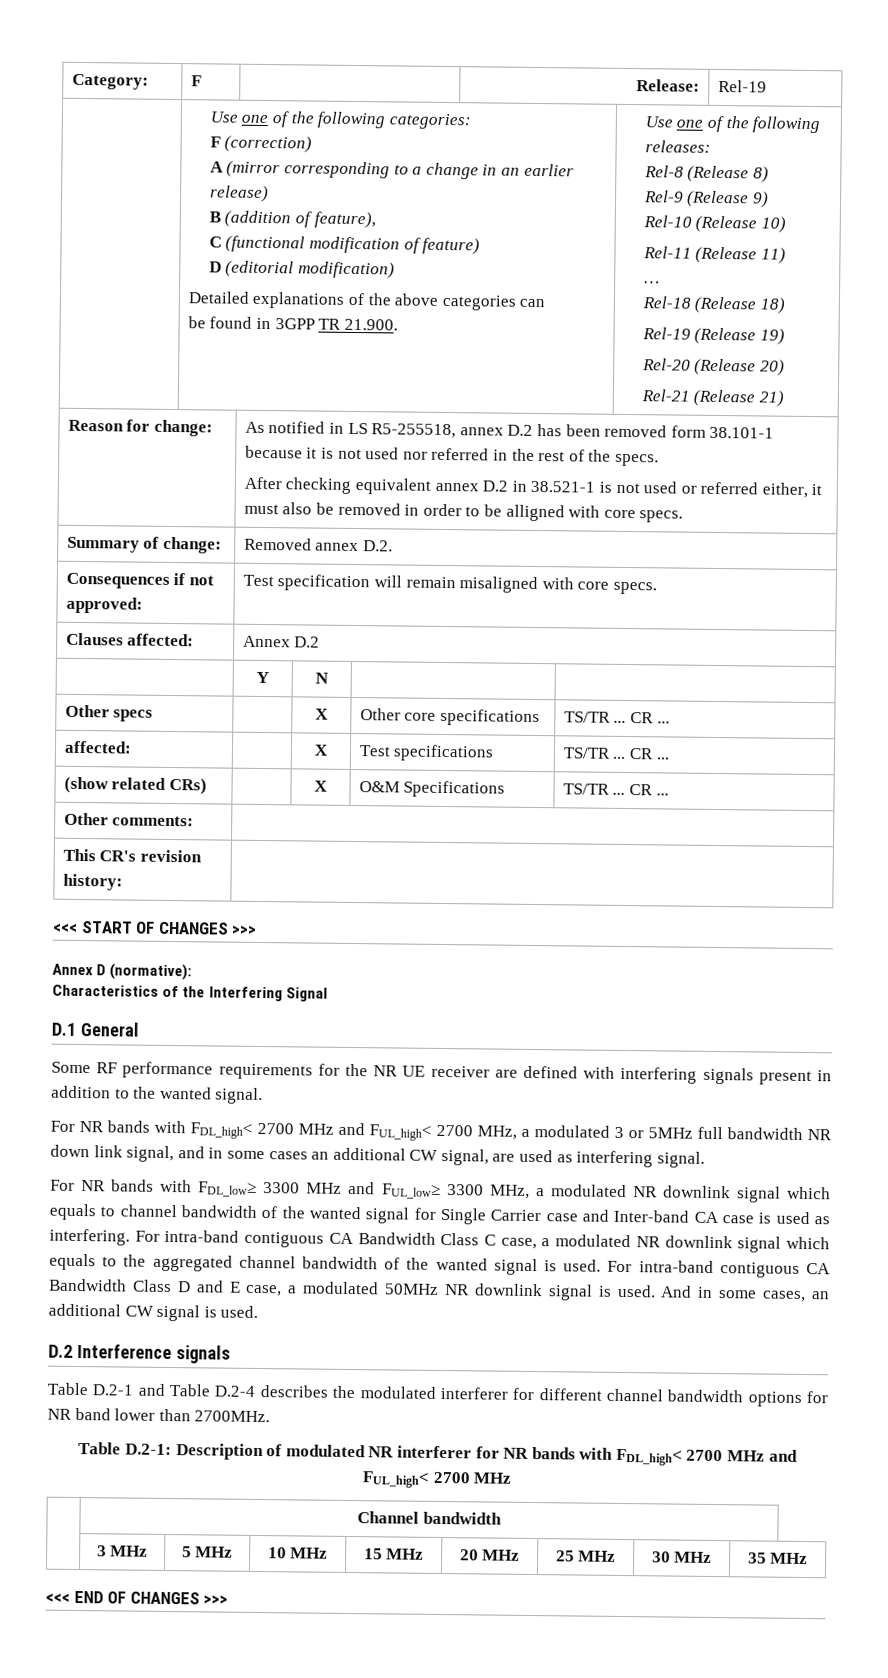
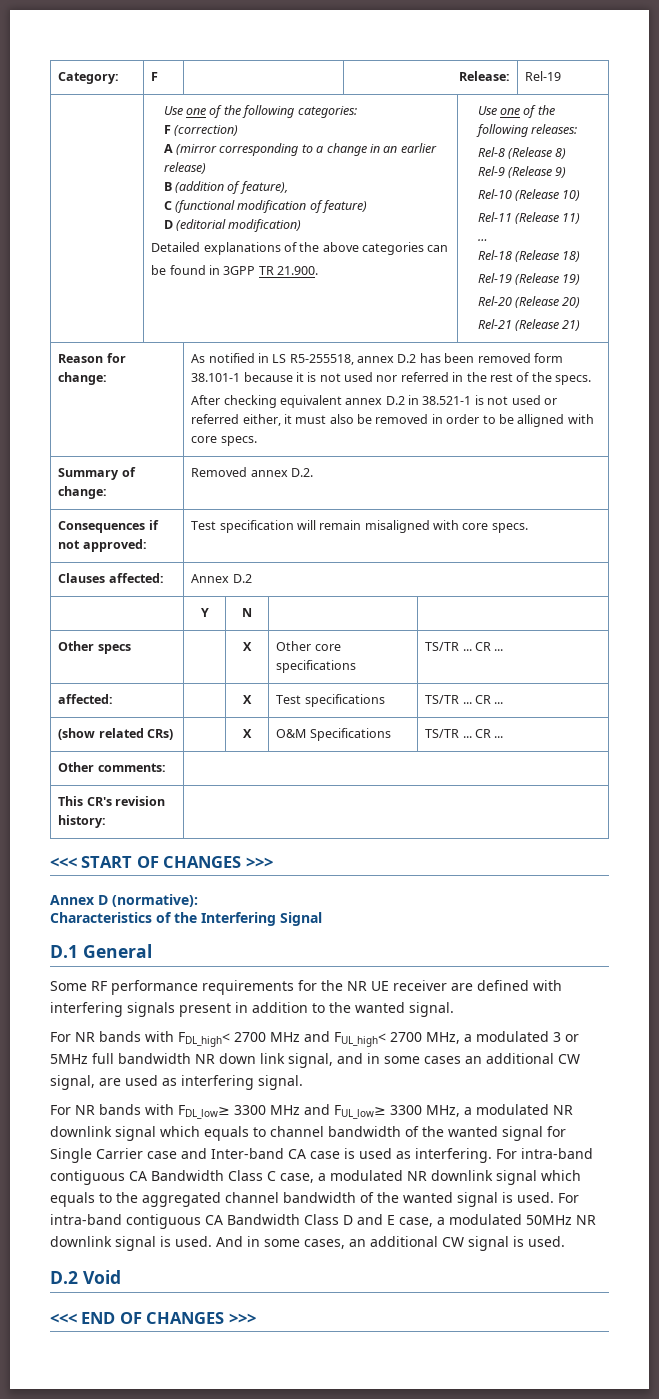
- D.2 Interference signals
- Table D.2-1 and Table D.2-4 describes the modulated interferer for different channel bandwidth options for NR band lower than 2700MHz.
- Table D.2-1: Description of modulated NR interferer for NR bands with FDL_high< 2700 MHz and FUL_high< 2700 MHz
- | Channel bandwidth
- | 3 MHz | 5 MHz | 10 MHz | 15 MHz | 20 MHz | 25 MHz | 30 MHz | 35 MHz
+ D.2 Void

